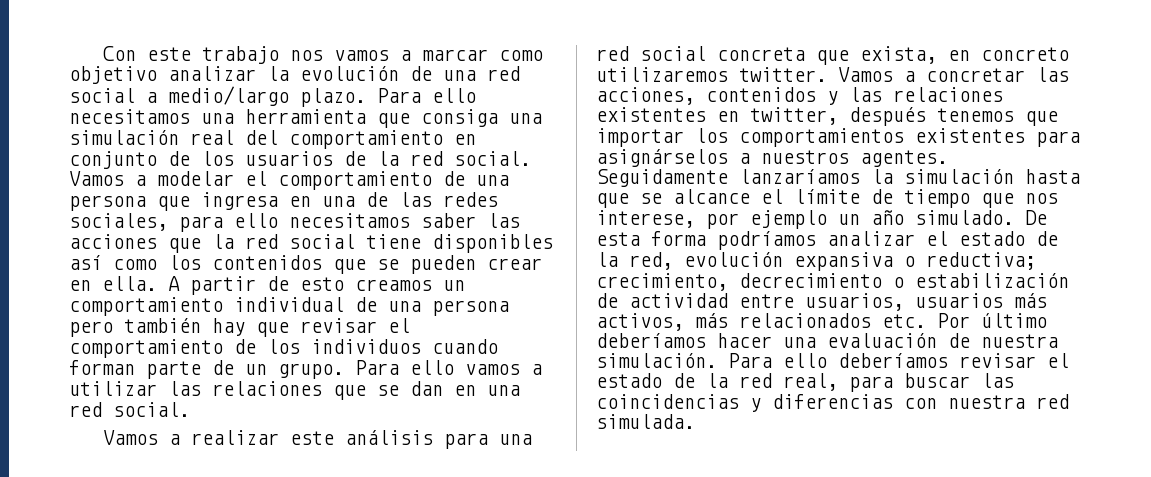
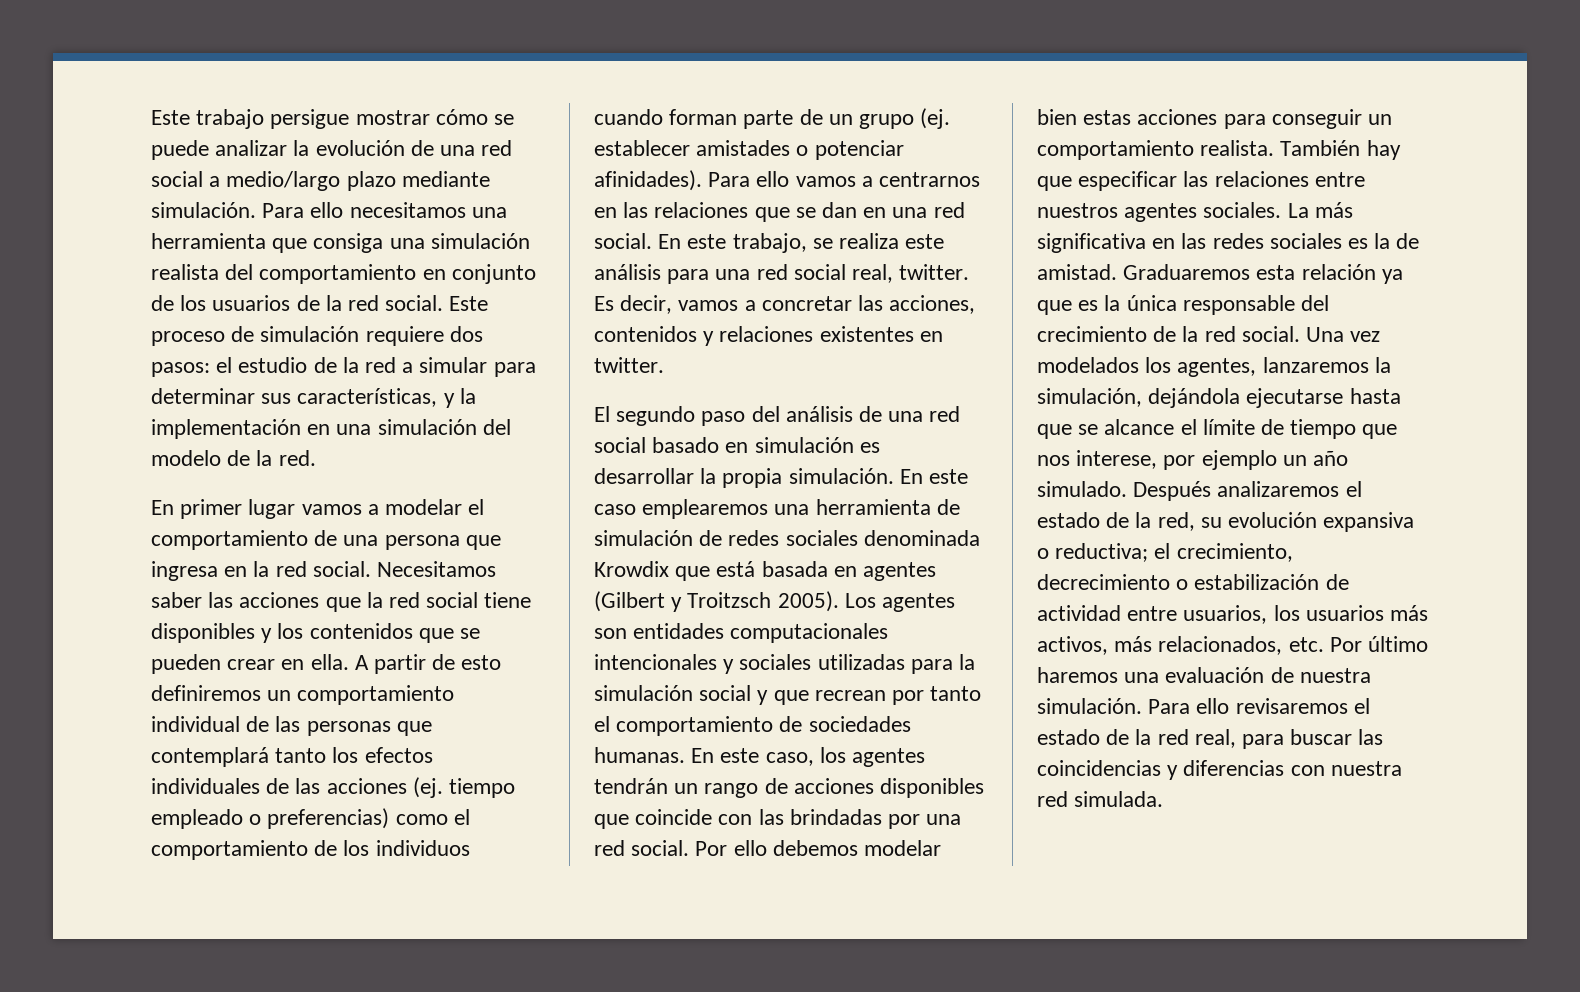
- Con este trabajo nos vamos a marcar como objetivo analizar la evolución de una red social a medio/largo plazo.
+ Este trabajo persigue mostrar cómo se puede analizar la evolución de una red social a medio/largo plazo mediante simulación.
- Para ello necesitamos una herramienta que consiga una simulación real del comportamiento en conjunto de los usuarios de la red social.
+ Para ello necesitamos una herramienta que consiga una simulación realista del comportamiento en conjunto de los usuarios de la red social.
- Vamos a modelar el comportamiento de una persona que ingresa en una de las redes sociales, para ello necesitamos saber las acciones que la red social tiene disponibles así como los contenidos que se pueden crear en ella.
+ Este proceso de simulación requiere dos pasos: el estudio de la red a simular para determinar sus características, y la implementación en una simulación del modelo de la red.
+ En primer lugar vamos a modelar el comportamiento de una persona que ingresa en la red social. Necesitamos saber las acciones que la red social tiene disponibles y los contenidos que se pueden crear en ella.
- A partir de esto creamos un comportamiento individual de una persona pero también hay que revisar el comportamiento de los individuos cuando forman parte de un grupo.
+ A partir de esto definiremos un comportamiento individual de las personas que contemplará tanto los efectos individuales de las acciones (ej. tiempo empleado o preferencias) como el comportamiento de los individuos cuando forman parte de un grupo (ej. establecer amistades o potenciar afinidades).
- Para ello vamos a utilizar las relaciones que se dan en una red social.
- Vamos a realizar este análisis para una red social concreta que exista, en concreto utilizaremos twitter. Vamos a concretar las acciones, contenidos y las relaciones existentes en twitter, después tenemos que importar los comportamientos existentes para asignárselos a nuestros agentes. Seguidamente lanzaríamos la simulación hasta que se alcance el límite de tiempo que nos interese, por ejemplo un año simulado.
+ Para ello vamos a centrarnos en las relaciones que se dan en una red social. En este trabajo, se realiza este análisis para una red social real, twitter. Es decir, vamos a concretar las acciones, contenidos y relaciones existentes en twitter.
+ El segundo paso del análisis de una red social basado en simulación es desarrollar la propia simulación. En este caso emplearemos una herramienta de simulación de redes sociales denominada Krowdix que está basada en agentes (Gilbert y Troitzsch 2005). Los agentes son entidades computacionales intencionales y sociales utilizadas para la simulación social y que recrean por tanto el comportamiento de sociedades humanas. En este caso, los agentes tendrán un rango de acciones disponibles que coincide con las brindadas por una red social. Por ello debemos modelar bien estas acciones para conseguir un comportamiento realista. También hay que especificar las relaciones entre nuestros agentes sociales. La más significativa en las redes sociales es la de amistad. Graduaremos esta relación ya que es la única responsable del crecimiento de la red social. Una vez modelados los agentes, lanzaremos la simulación, dejándola ejecutarse hasta que se alcance el límite de tiempo que nos interese, por ejemplo un año simulado.
- De esta forma podríamos analizar el estado de la red, evolución expansiva o reductiva; crecimiento, decrecimiento o estabilización de actividad entre usuarios, usuarios más activos, más relacionados etc. Por último deberíamos hacer una evaluación de nuestra simulación.
+ Después analizaremos el estado de la red, su evolución expansiva o reductiva; el crecimiento, decrecimiento o estabilización de actividad entre usuarios, los usuarios más activos, más relacionados, etc. Por último haremos una evaluación de nuestra simulación.
- Para ello deberíamos revisar el estado de la red real, para buscar las coincidencias y diferencias con nuestra red simulada.
+ Para ello revisaremos el estado de la red real, para buscar las coincidencias y diferencias con nuestra red simulada.

